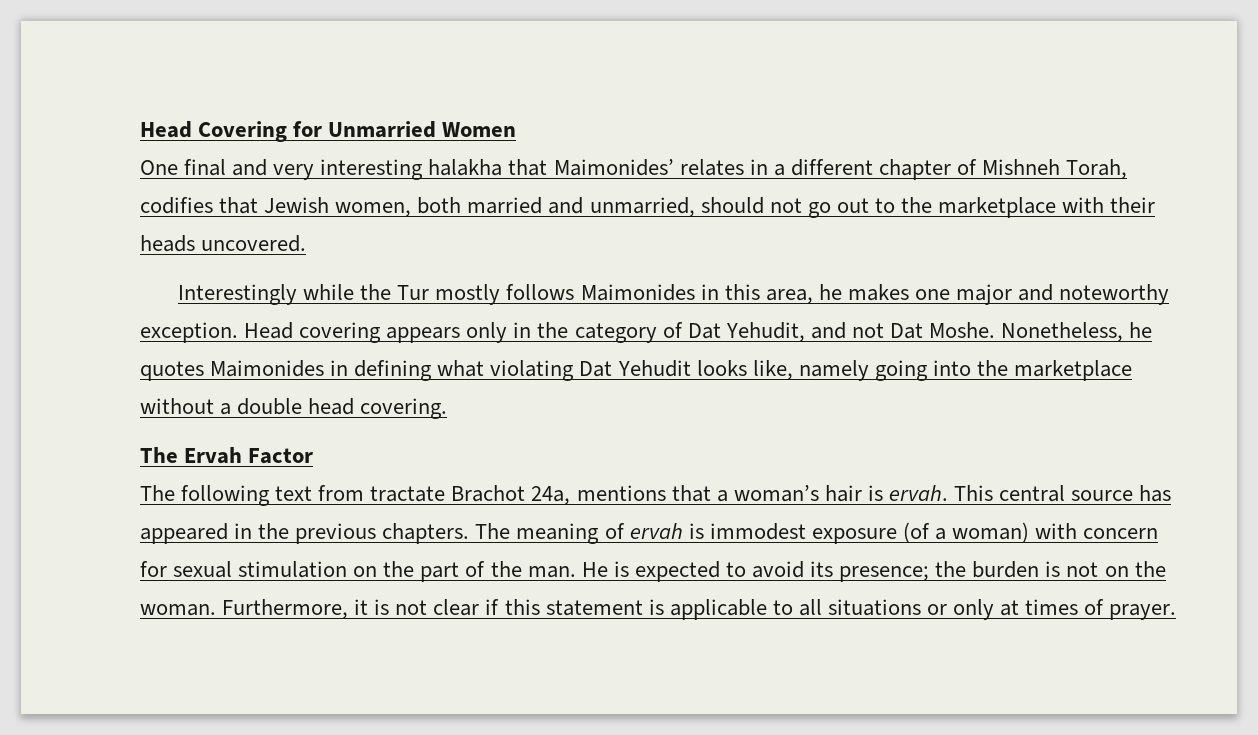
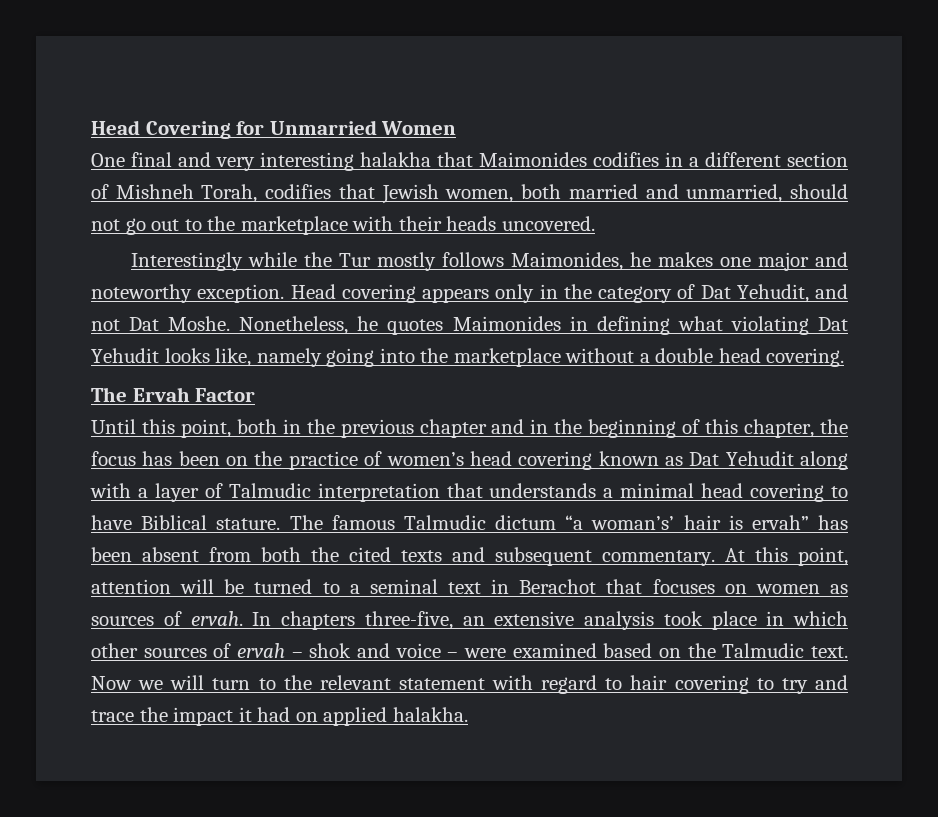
- One final and very interesting halakha that Maimonides’ relates in a different chapter of Mishneh Torah, codifies that Jewish women, both married and unmarried, should not go out to the marketplace with their heads uncovered.
+ One final and very interesting halakha that Maimonides codifies in a different section of Mishneh Torah, codifies that Jewish women, both married and unmarried, should not go out to the marketplace with their heads uncovered.
- Interestingly while the Tur mostly follows Maimonides in this area, he makes one major and noteworthy exception.
+ Interestingly while the Tur mostly follows Maimonides, he makes one major and noteworthy exception.
- The following text from tractate Brachot 24a, mentions that a woman’s hair is ervah. This central source has appeared in the previous chapters. The meaning of ervah is immodest exposure (of a woman) with concern for sexual stimulation on the part of the man. He is expected to avoid its presence; the burden is not on the woman. Furthermore, it is not clear if this statement is applicable to all situations or only at times of prayer.
+ Until this point, both in the previous chapter and in the beginning of this chapter, the focus has been on the practice of women’s head covering known as Dat Yehudit along with a layer of Talmudic interpretation that understands a minimal head covering to have Biblical stature. The famous Talmudic dictum “a woman’s’ hair is ervah” has been absent from both the cited texts and subsequent commentary. At this point, attention will be turned to a seminal text in Berachot that focuses on women as sources of ervah. In chapters three-five, an extensive analysis took place in which other sources of ervah – shok and voice – were examined based on the Talmudic text. Now we will turn to the relevant statement with regard to hair covering to try and trace the impact it had on applied halakha.

